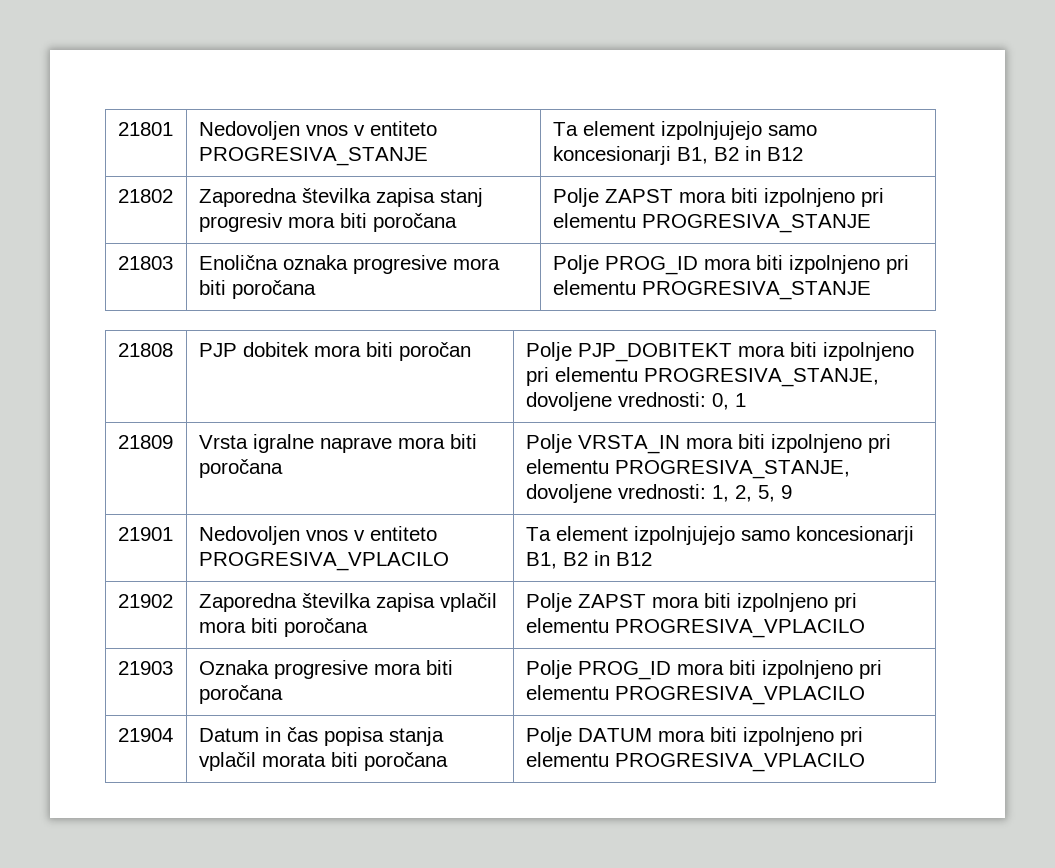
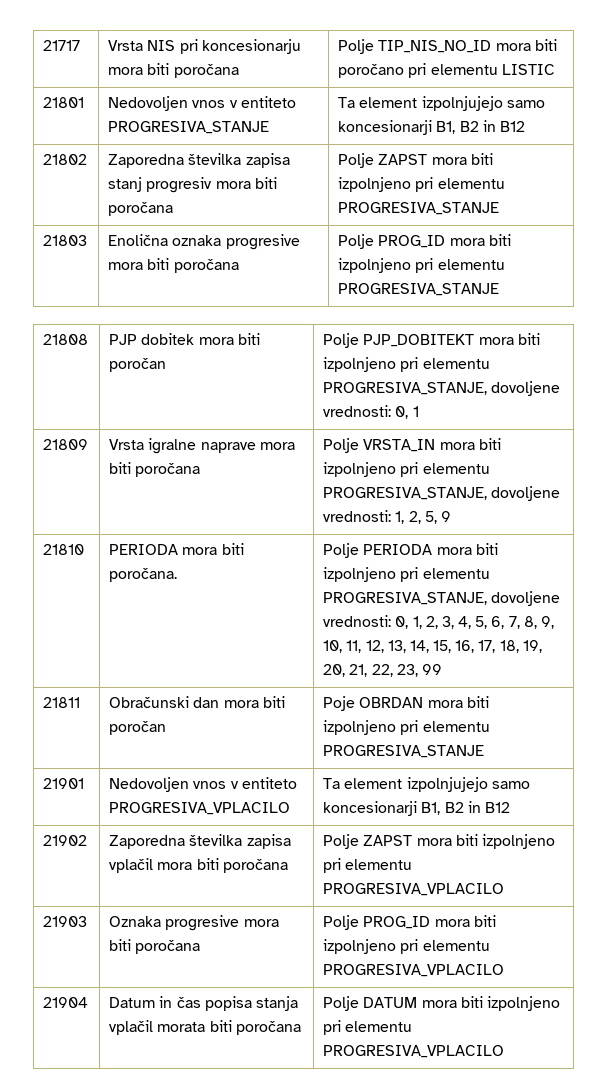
+ 21717 | Vrsta NIS pri koncesionarju mora biti poročana | Polje TIP_NIS_NO_ID mora biti poročano pri elementu LISTIC
+ 21810 | PERIODA mora biti poročana. | Polje PERIODA mora biti izpolnjeno pri elementu PROGRESIVA_STANJE, dovoljene vrednosti: 0, 1, 2, 3, 4, 5, 6, 7, 8, 9, 10, 11, 12, 13, 14, 15, 16, 17, 18, 19, 20, 21, 22, 23, 99
+ 21811 | Obračunski dan mora biti poročan | Poje OBRDAN mora biti izpolnjeno pri elementu PROGRESIVA_STANJE

